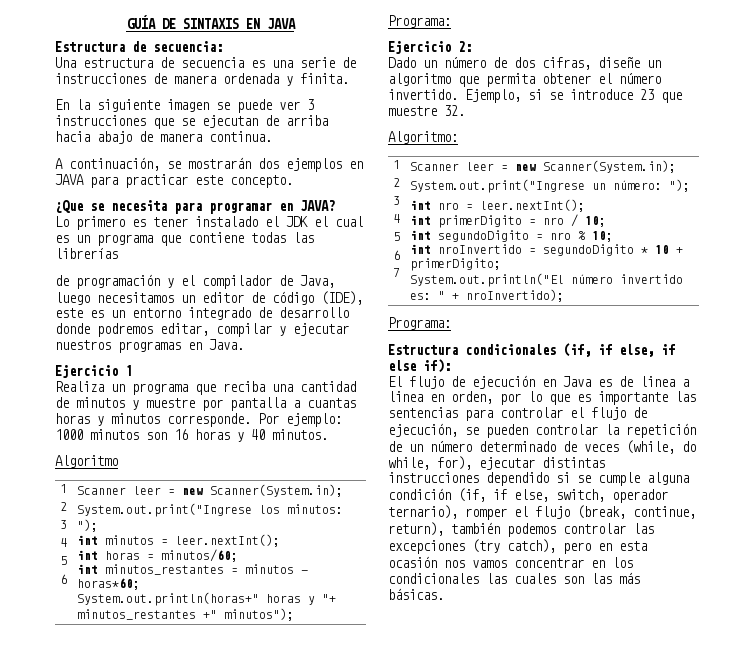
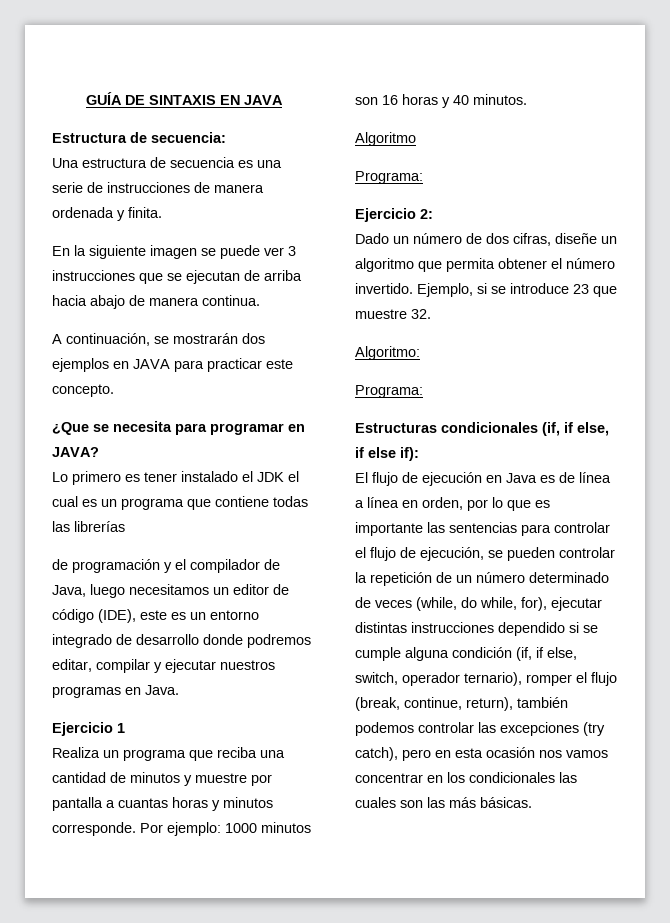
  Algoritmo
- 1
- 2
- 3
- 4
- 5
- 6 | Scanner leer = new Scanner(System.in);
- System.out.print("Ingrese los minutos: ");
- int minutos = leer.nextInt();
- int horas = minutos/60;
- int minutos_restantes = minutos - horas*60;
- System.out.println(horas+" horas y "+ minutos_restantes +" minutos");
  Algoritmo:
- 1
- 2
- 3
- 4
- 5
- 6
- 7 | Scanner leer = new Scanner(System.in);
- System.out.print("Ingrese un número: ");
- int nro = leer.nextInt();
- int primerDigito = nro / 10;
- int segundoDigito = nro % 10;
- int nroInvertido = segundoDigito * 10 + primerDigito;
- System.out.println("El número invertido es: " + nroInvertido);
  Programa:
- Estructura condicionales (if, if else, if else if):
+ Estructuras condicionales (if, if else, if else if):
- El flujo de ejecución en Java es de linea a linea en orden, por lo que es importante las sentencias para controlar el flujo de ejecución, se pueden controlar la repetición de un número determinado de veces (while, do while, for), ejecutar distintas instrucciones dependido si se cumple alguna condición (if, if else, switch, operador ternario), romper el flujo (break, continue, return), también podemos controlar las excepciones (try catch), pero en esta ocasión nos vamos concentrar en los condicionales las cuales son las más básicas.
+ El flujo de ejecución en Java es de línea a línea en orden, por lo que es importante las sentencias para controlar el flujo de ejecución, se pueden controlar la repetición de un número determinado de veces (while, do while, for), ejecutar distintas instrucciones dependido si se cumple alguna condición (if, if else, switch, operador ternario), romper el flujo (break, continue, return), también podemos controlar las excepciones (try catch), pero en esta ocasión nos vamos concentrar en los condicionales las cuales son las más básicas.

